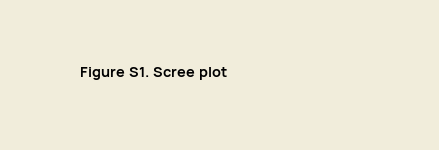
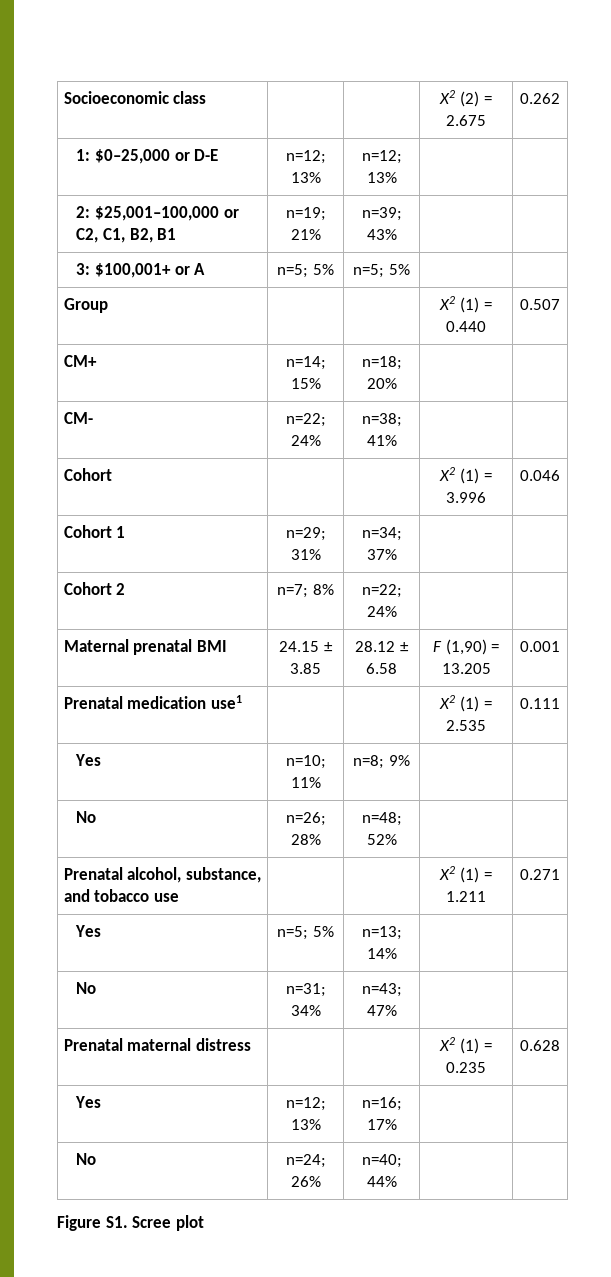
+ Socioeconomic class | | | Χ2 (2) = 2.675 | 0.262
+ 1: $0–25,000 or D-E | n=12; 13% | n=12; 13% | |
+ 2: $25,001–100,000 or C2, C1, B2, B1 | n=19; 21% | n=39; 43% | |
+ 3: $100,001+ or A | n=5; 5% | n=5; 5% | |
+ Group | | | Χ2 (1) = 0.440 | 0.507
+ CM+ | n=14; 15% | n=18; 20% | |
+ CM- | n=22; 24% | n=38; 41% | |
+ Cohort | | | Χ2 (1) = 3.996 | 0.046
+ Cohort 1 | n=29; 31% | n=34; 37% | |
+ Cohort 2 | n=7; 8% | n=22; 24% | |
+ Maternal prenatal BMI | 24.15 ± 3.85 | 28.12 ± 6.58 | F (1,90) = 13.205 | 0.001
+ Prenatal medication use1 | | | Χ2 (1) = 2.535 | 0.111
+ Yes | n=10; 11% | n=8; 9% | |
+ No | n=26; 28% | n=48; 52% | |
+ Prenatal alcohol, substance, and tobacco use | | | Χ2 (1) = 1.211 | 0.271
+ Yes | n=5; 5% | n=13; 14% | |
+ No | n=31; 34% | n=43; 47% | |
+ Prenatal maternal distress | | | Χ2 (1) = 0.235 | 0.628
+ Yes | n=12; 13% | n=16; 17% | |
+ No | n=24; 26% | n=40; 44% | |

